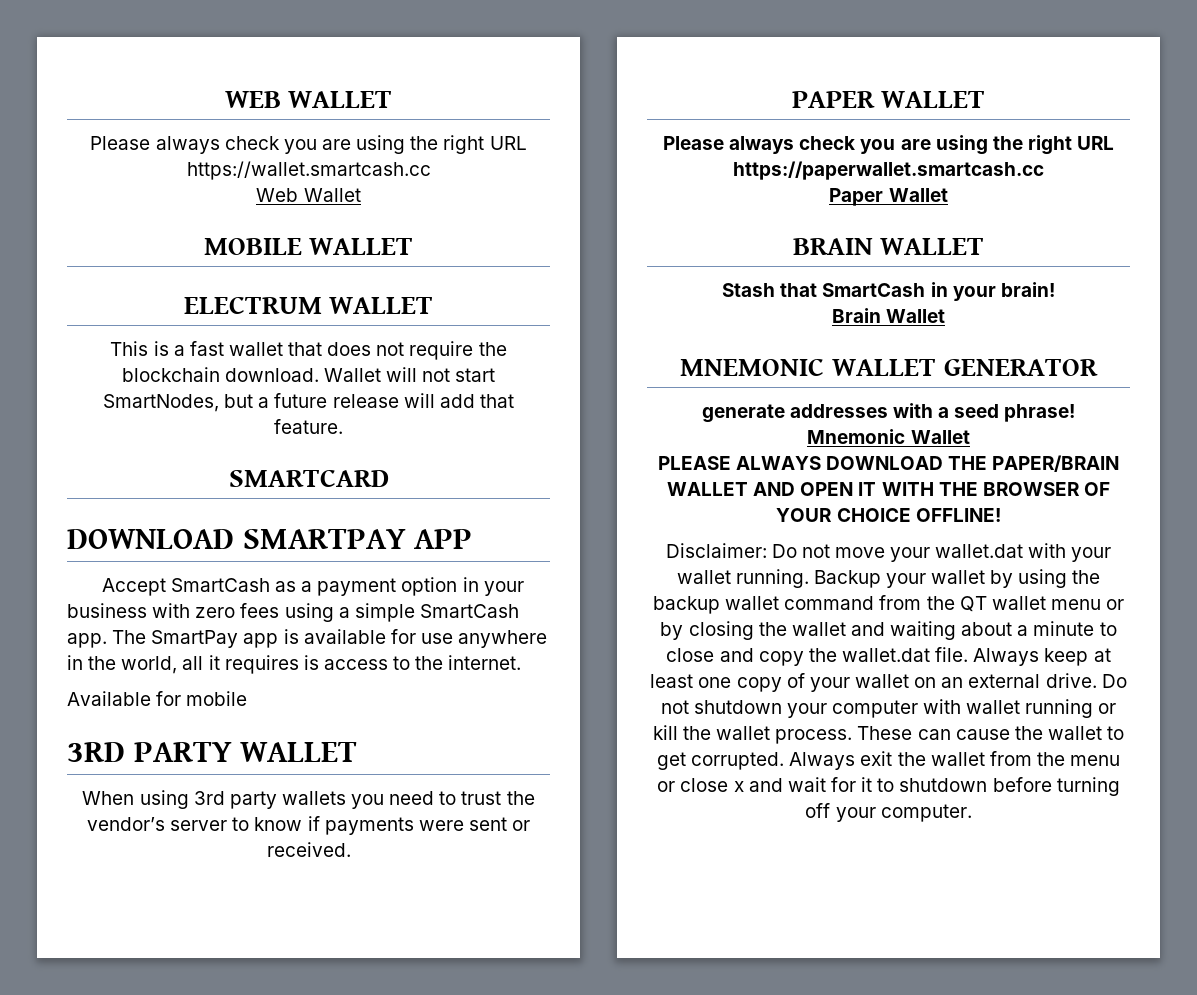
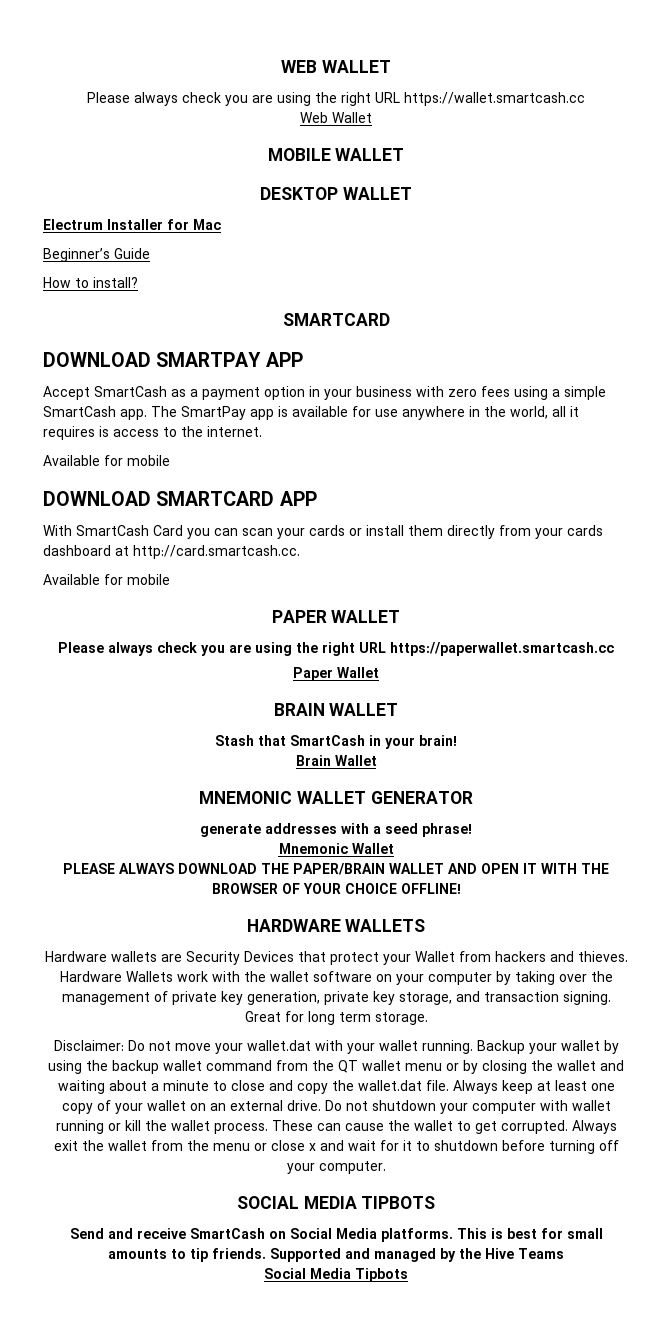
- ELECTRUM WALLET
- This is a fast wallet that does not require the blockchain download. Wallet will not start SmartNodes, but a future release will add that feature.
+ DESKTOP WALLET
+ Electrum Installer for Mac
+ Beginner’s Guide
+ How to install?
- 3RD PARTY WALLET
- When using 3rd party wallets you need to trust the vendor’s server to know if payments were sent or received.
+ DOWNLOAD SMARTCARD APP
+ With SmartCash Card you can scan your cards or install them directly from your cards dashboard at http://card.smartcash.cc.
+ Available for mobile
+ HARDWARE WALLETS
+ Hardware wallets are Security Devices that protect your Wallet from hackers and thieves. Hardware Wallets work with the wallet software on your computer by taking over the management of private key generation, private key storage, and transaction signing. Great for long term storage.
+ SOCIAL MEDIA TIPBOTS
+ Send and receive SmartCash on Social Media platforms. This is best for small amounts to tip friends. Supported and managed by the Hive Teams
+ Social Media Tipbots

